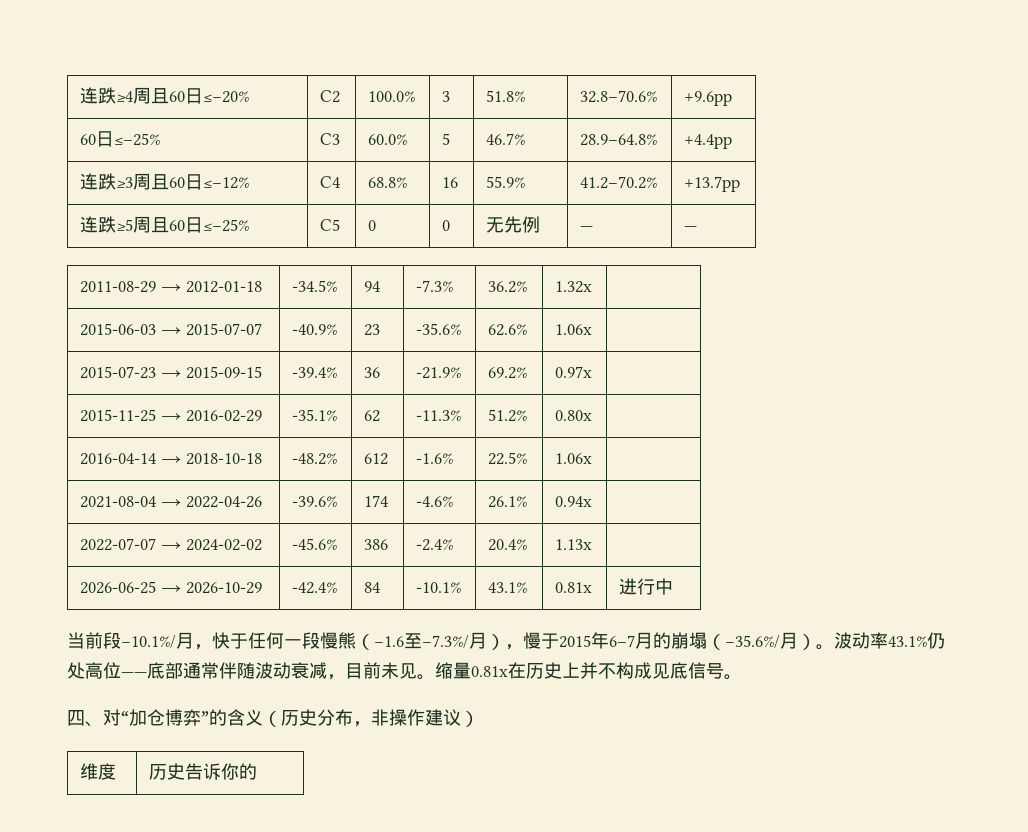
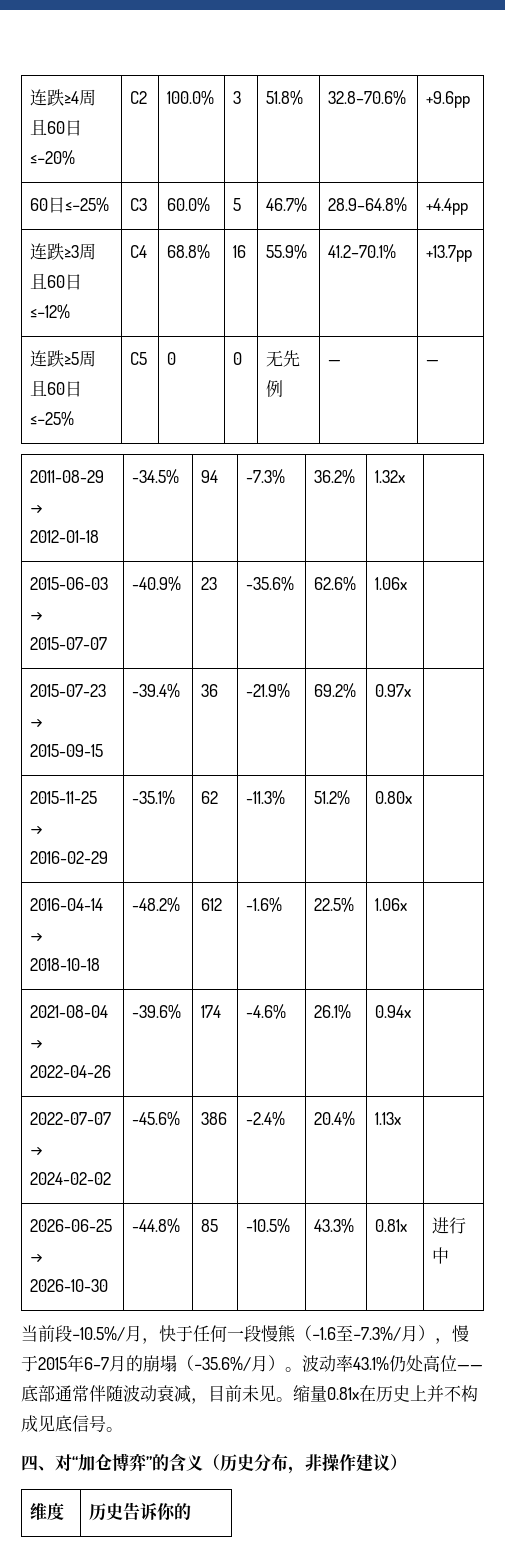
- 连跌≥3周且60日≤−12% | C4 | 68.8% | 16 | 55.9% | 41.2–70.2% | +13.7pp
+ 连跌≥3周且60日≤−12% | C4 | 68.8% | 16 | 55.9% | 41.2–70.1% | +13.7pp
- 2026-06-25 → 2026-10-29 | -42.4% | 84 | -10.1% | 43.1% | 0.81x | 进行中
+ 2026-06-25 → 2026-10-30 | -44.8% | 85 | -10.5% | 43.3% | 0.81x | 进行中
- 当前段−10.1%/月，快于任何一段慢熊（−1.6至−7.3%/月），慢于2015年6–7月的崩塌（−35.6%/月）。
+ 当前段−10.5%/月，快于任何一段慢熊（−1.6至−7.3%/月），慢于2015年6–7月的崩塌（−35.6%/月）。

